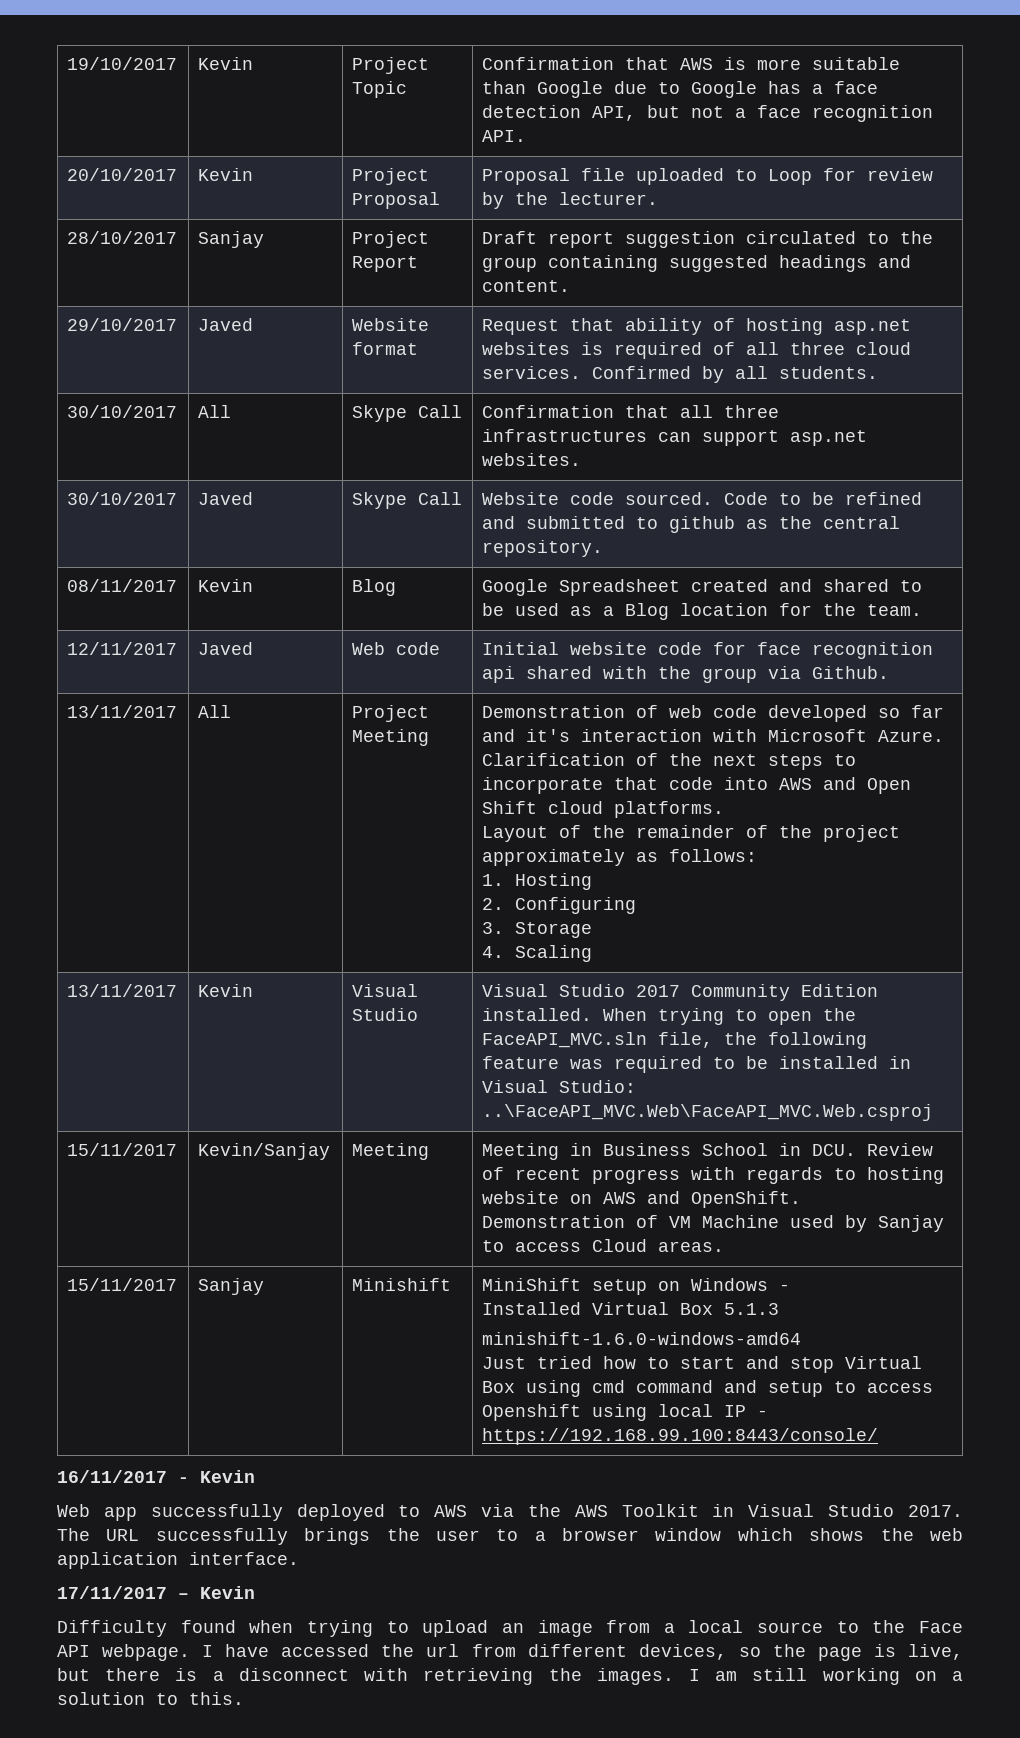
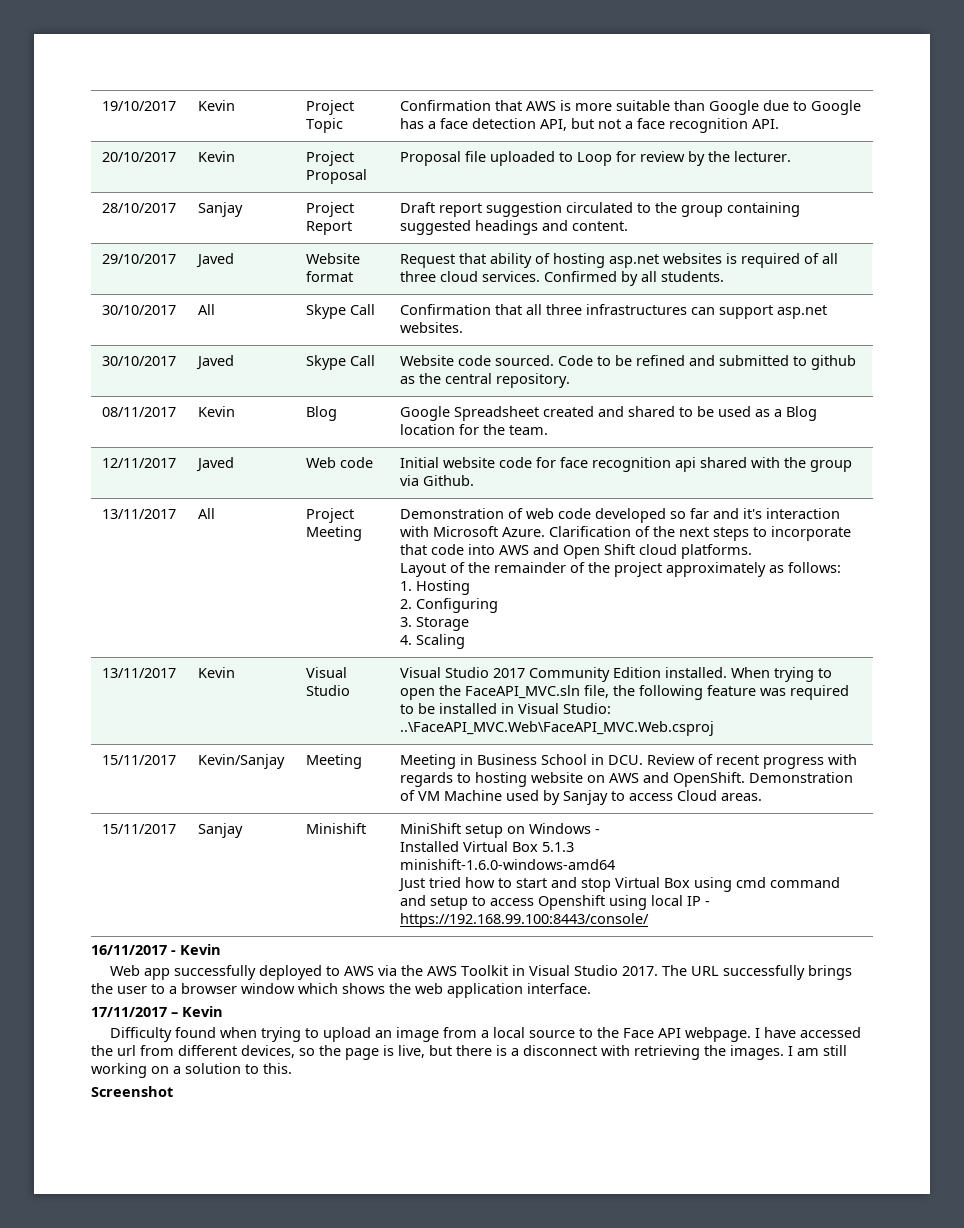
+ Screenshot

